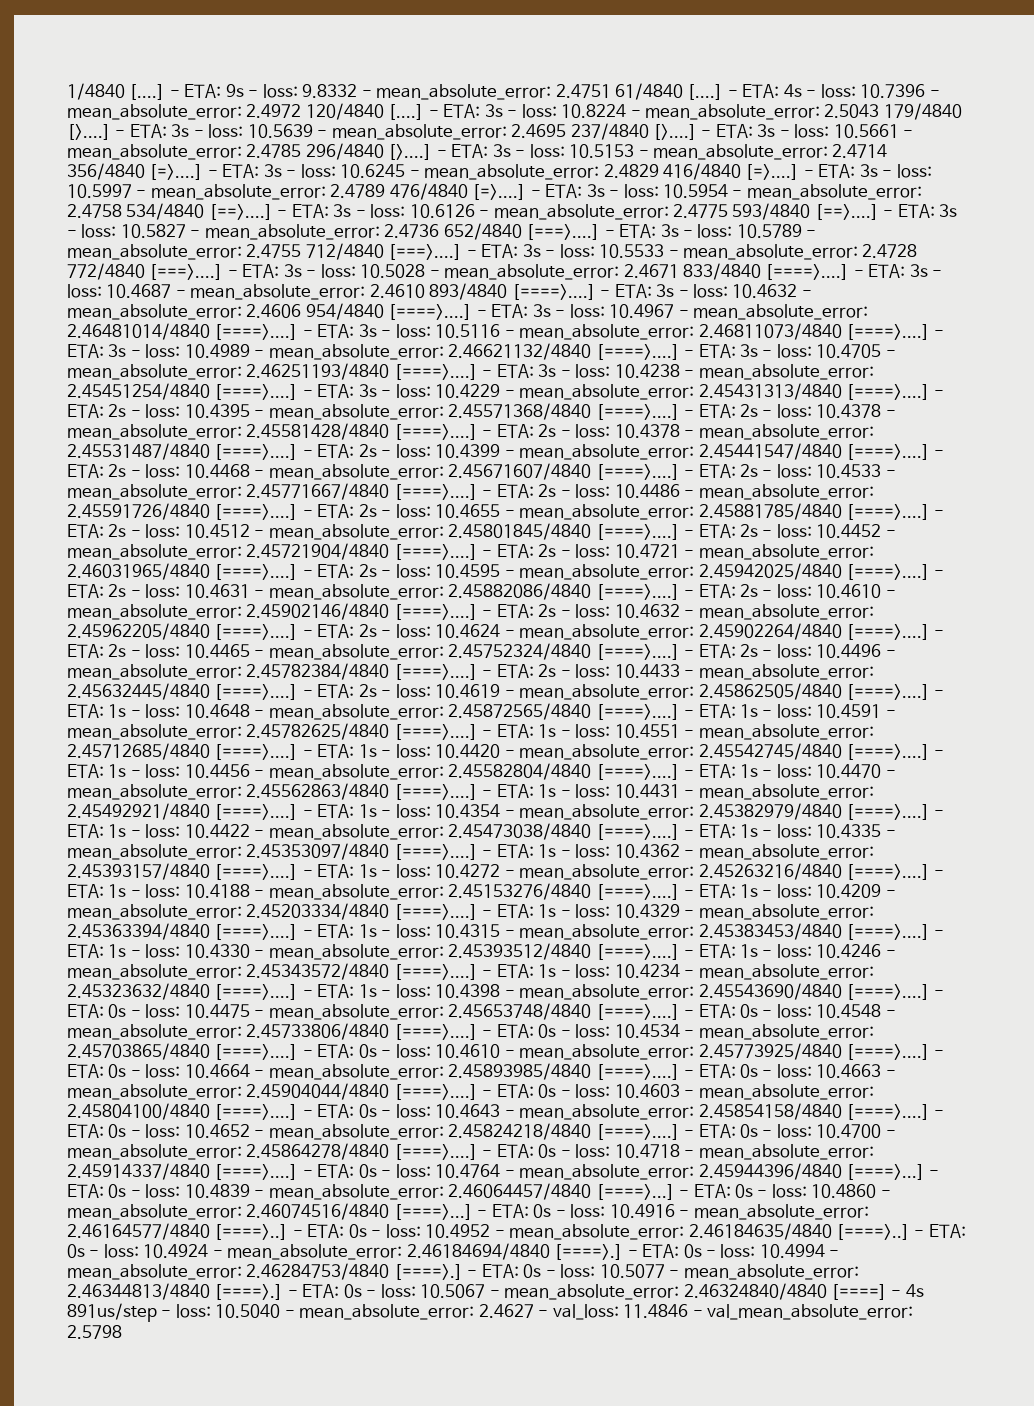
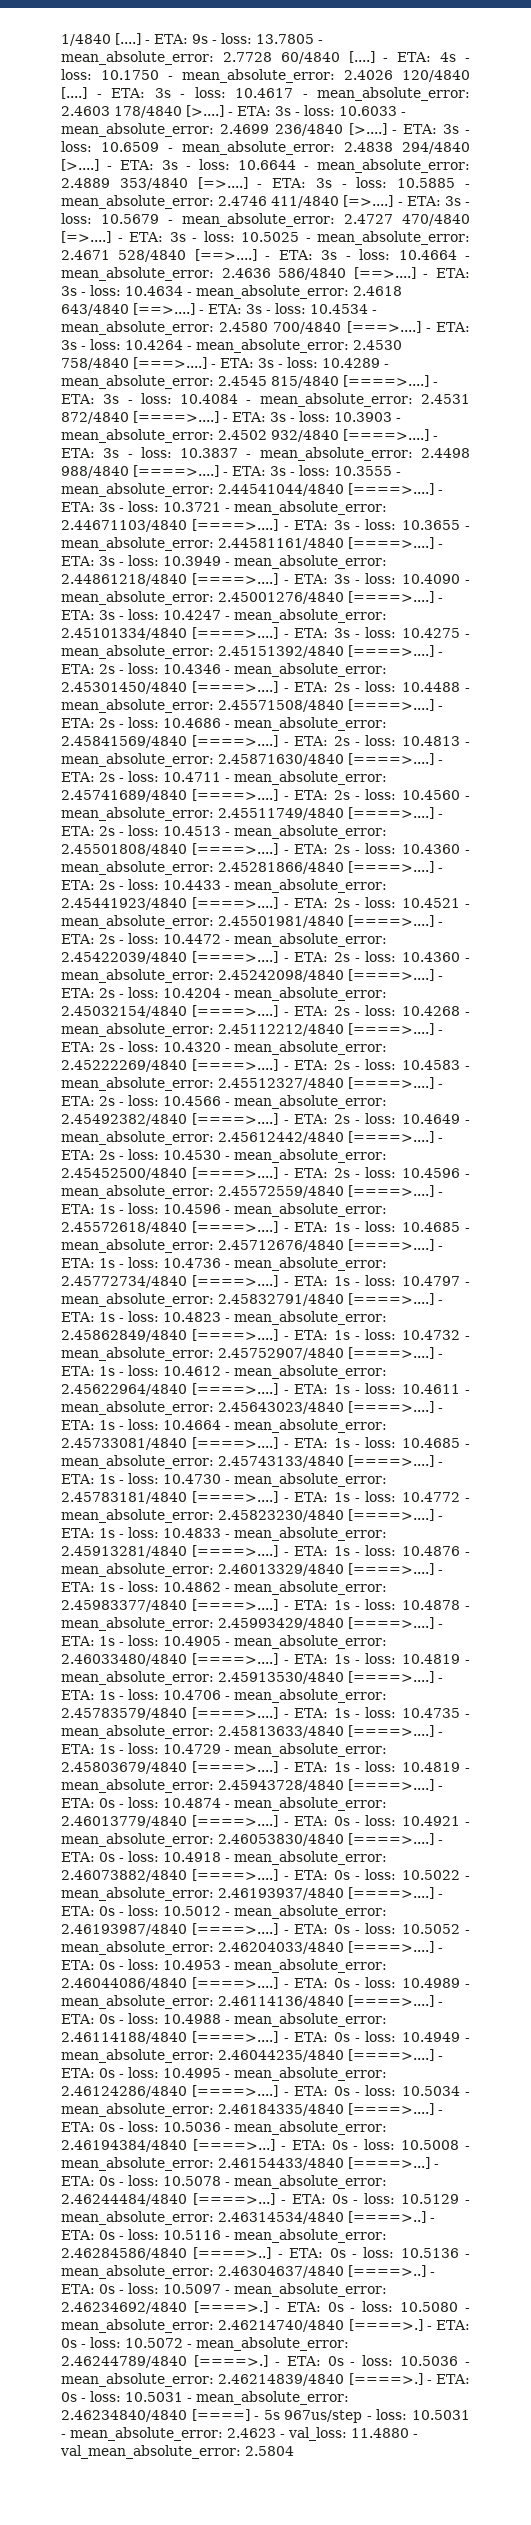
- - ETA: 9s - loss: 9.8332 - mean_absolute_error: 2.4751 61/4840 [....]
+ - ETA: 9s - loss: 13.7805 - mean_absolute_error: 2.7728 60/4840 [....]
- - ETA: 4s - loss: 10.7396 - mean_absolute_error: 2.4972 120/4840 [....]
+ - ETA: 4s - loss: 10.1750 - mean_absolute_error: 2.4026 120/4840 [....]
- - ETA: 3s - loss: 10.8224 - mean_absolute_error: 2.5043 179/4840 [>....] - ETA: 3s - loss: 10.5639 - mean_absolute_error: 2.4695 237/4840 [>....] - ETA: 3s - loss: 10.5661 - mean_absolute_error: 2.4785 296/4840 [>....] - ETA: 3s - loss: 10.5153 - mean_absolute_error: 2.4714 356/4840 [=>....] - ETA: 3s - loss: 10.6245 - mean_absolute_error: 2.4829 416/4840 [=>....] - ETA: 3s - loss: 10.5997 - mean_absolute_error: 2.4789 476/4840 [=>....] - ETA: 3s - loss: 10.5954 - mean_absolute_error: 2.4758 534/4840 [==>....] - ETA: 3s - loss: 10.6126 - mean_absolute_error: 2.4775 593/4840 [==>....] - ETA: 3s - loss: 10.5827 - mean_absolute_error: 2.4736 652/4840 [===>....] - ETA: 3s - loss: 10.5789 - mean_absolute_error: 2.4755 712/4840 [===>....] - ETA: 3s - loss: 10.5533 - mean_absolute_error: 2.4728 772/4840 [===>....] - ETA: 3s - loss: 10.5028 - mean_absolute_error: 2.4671 833/4840 [====>....] - ETA: 3s - loss: 10.4687 - mean_absolute_error: 2.4610 893/4840 [====>....] - ETA: 3s - loss: 10.4632 - mean_absolute_error: 2.4606 954/4840 [====>....] - ETA: 3s - loss: 10.4967 - mean_absolute_error: 2.46481014/4840 [====>....] - ETA: 3s - loss: 10.5116 - mean_absolute_error: 2.46811073/4840 [====>....] - ETA: 3s - loss: 10.4989 - mean_absolute_error: 2.46621132/4840 [====>....] - ETA: 3s - loss: 10.4705 - mean_absolute_error: 2.46251193/4840 [====>....] - ETA: 3s - loss: 10.4238 - mean_absolute_error: 2.45451254/4840 [====>....] - ETA: 3s - loss: 10.4229 - mean_absolute_error: 2.45431313/4840 [====>....] - ETA: 2s - loss: 10.4395 - mean_absolute_error: 2.45571368/4840 [====>....] - ETA: 2s - loss: 10.4378 - mean_absolute_error: 2.45581428/4840 [====>....] - ETA: 2s - loss: 10.4378 - mean_absolute_error: 2.45531487/4840 [====>....] - ETA: 2s - loss: 10.4399 - mean_absolute_error: 2.45441547/4840 [====>....] - ETA: 2s - loss: 10.4468 - mean_absolute_error: 2.45671607/4840 [====>....] - ETA: 2s - loss: 10.4533 - mean_absolute_error: 2.45771667/4840 [====>....] - ETA: 2s - loss: 10.4486 - mean_absolute_error: 2.45591726/4840 [====>....] - ETA: 2s - loss: 10.4655 - mean_absolute_error: 2.45881785/4840 [====>....] - ETA: 2s - loss: 10.4512 - mean_absolute_error: 2.45801845/4840 [====>....] - ETA: 2s - loss: 10.4452 - mean_absolute_error: 2.45721904/4840 [====>....] - ETA: 2s - loss: 10.4721 - mean_absolute_error: 2.46031965/4840 [====>....] - ETA: 2s - loss: 10.4595 - mean_absolute_error: 2.45942025/4840 [====>....] - ETA: 2s - loss: 10.4631 - mean_absolute_error: 2.45882086/4840 [====>....] - ETA: 2s - loss: 10.4610 - mean_absolute_error: 2.45902146/4840 [====>....] - ETA: 2s - loss: 10.4632 - mean_absolute_error: 2.45962205/4840 [====>....] - ETA: 2s - loss: 10.4624 - mean_absolute_error: 2.45902264/4840 [====>....] - ETA: 2s - loss: 10.4465 - mean_absolute_error: 2.45752324/4840 [====>....] - ETA: 2s - loss: 10.4496 - mean_absolute_error: 2.45782384/4840 [====>....]
+ - ETA: 3s - loss: 10.4617 - mean_absolute_error: 2.4603 178/4840 [>....] - ETA: 3s - loss: 10.6033 - mean_absolute_error: 2.4699 236/4840 [>....] - ETA: 3s - loss: 10.6509 - mean_absolute_error: 2.4838 294/4840 [>....] - ETA: 3s - loss: 10.6644 - mean_absolute_error: 2.4889 353/4840 [=>....] - ETA: 3s - loss: 10.5885 - mean_absolute_error: 2.4746 411/4840 [=>....] - ETA: 3s - loss: 10.5679 - mean_absolute_error: 2.4727 470/4840 [=>....] - ETA: 3s - loss: 10.5025 - mean_absolute_error: 2.4671 528/4840 [==>....] - ETA: 3s - loss: 10.4664 - mean_absolute_error: 2.4636 586/4840 [==>....] - ETA: 3s - loss: 10.4634 - mean_absolute_error: 2.4618 643/4840 [==>....] - ETA: 3s - loss: 10.4534 - mean_absolute_error: 2.4580 700/4840 [===>....] - ETA: 3s - loss: 10.4264 - mean_absolute_error: 2.4530 758/4840 [===>....] - ETA: 3s - loss: 10.4289 - mean_absolute_error: 2.4545 815/4840 [====>....] - ETA: 3s - loss: 10.4084 - mean_absolute_error: 2.4531 872/4840 [====>....] - ETA: 3s - loss: 10.3903 - mean_absolute_error: 2.4502 932/4840 [====>....] - ETA: 3s - loss: 10.3837 - mean_absolute_error: 2.4498 988/4840 [====>....] - ETA: 3s - loss: 10.3555 - mean_absolute_error: 2.44541044/4840 [====>....] - ETA: 3s - loss: 10.3721 - mean_absolute_error: 2.44671103/4840 [====>....] - ETA: 3s - loss: 10.3655 - mean_absolute_error: 2.44581161/4840 [====>....] - ETA: 3s - loss: 10.3949 - mean_absolute_error: 2.44861218/4840 [====>....] - ETA: 3s - loss: 10.4090 - mean_absolute_error: 2.45001276/4840 [====>....] - ETA: 3s - loss: 10.4247 - mean_absolute_error: 2.45101334/4840 [====>....] - ETA: 3s - loss: 10.4275 - mean_absolute_error: 2.45151392/4840 [====>....] - ETA: 2s - loss: 10.4346 - mean_absolute_error: 2.45301450/4840 [====>....] - ETA: 2s - loss: 10.4488 - mean_absolute_error: 2.45571508/4840 [====>....] - ETA: 2s - loss: 10.4686 - mean_absolute_error: 2.45841569/4840 [====>....] - ETA: 2s - loss: 10.4813 - mean_absolute_error: 2.45871630/4840 [====>....] - ETA: 2s - loss: 10.4711 - mean_absolute_error: 2.45741689/4840 [====>....] - ETA: 2s - loss: 10.4560 - mean_absolute_error: 2.45511749/4840 [====>....] - ETA: 2s - loss: 10.4513 - mean_absolute_error: 2.45501808/4840 [====>....] - ETA: 2s - loss: 10.4360 - mean_absolute_error: 2.45281866/4840 [====>....]
- - ETA: 2s - loss: 10.4433 - mean_absolute_error: 2.45632445/4840 [====>....] - ETA: 2s - loss: 10.4619 - mean_absolute_error: 2.45862505/4840 [====>....] - ETA: 1s - loss: 10.4648 - mean_absolute_error: 2.45872565/4840 [====>....] - ETA: 1s - loss: 10.4591 - mean_absolute_error: 2.45782625/4840 [====>....] - ETA: 1s - loss: 10.4551 - mean_absolute_error: 2.45712685/4840 [====>....] - ETA: 1s - loss: 10.4420 - mean_absolute_error: 2.45542745/4840 [====>....] - ETA: 1s - loss: 10.4456 - mean_absolute_error: 2.45582804/4840 [====>....] - ETA: 1s - loss: 10.4470 - mean_absolute_error: 2.45562863/4840 [====>....] - ETA: 1s - loss: 10.4431 - mean_absolute_error: 2.45492921/4840 [====>....] - ETA: 1s - loss: 10.4354 - mean_absolute_error: 2.45382979/4840 [====>....] - ETA: 1s - loss: 10.4422 - mean_absolute_error: 2.45473038/4840 [====>....] - ETA: 1s - loss: 10.4335 - mean_absolute_error: 2.45353097/4840 [====>....] - ETA: 1s - loss: 10.4362 - mean_absolute_error: 2.45393157/4840 [====>....] - ETA: 1s - loss: 10.4272 - mean_absolute_error: 2.45263216/4840 [====>....] - ETA: 1s - loss: 10.4188 - mean_absolute_error: 2.45153276/4840 [====>....] - ETA: 1s - loss: 10.4209 - mean_absolute_error: 2.45203334/4840 [====>....] - ETA: 1s - loss: 10.4329 - mean_absolute_error: 2.45363394/4840 [====>....] - ETA: 1s - loss: 10.4315 - mean_absolute_error: 2.45383453/4840 [====>....] - ETA: 1s - loss: 10.4330 - mean_absolute_error: 2.45393512/4840 [====>....] - ETA: 1s - loss: 10.4246 - mean_absolute_error: 2.45343572/4840 [====>....] - ETA: 1s - loss: 10.4234 - mean_absolute_error: 2.45323632/4840 [====>....] - ETA: 1s - loss: 10.4398 - mean_absolute_error: 2.45543690/4840 [====>....] - ETA: 0s - loss: 10.4475 - mean_absolute_error: 2.45653748/4840 [====>....] - ETA: 0s - loss: 10.4548 - mean_absolute_error: 2.45733806/4840 [====>....] - ETA: 0s - loss: 10.4534 - mean_absolute_error: 2.45703865/4840 [====>....] - ETA: 0s - loss: 10.4610 - mean_absolute_error: 2.45773925/4840 [====>....] - ETA: 0s - loss: 10.4664 - mean_absolute_error: 2.45893985/4840 [====>....] - ETA: 0s - loss: 10.4663 - mean_absolute_error: 2.45904044/4840 [====>....] - ETA: 0s - loss: 10.4603 - mean_absolute_error: 2.45804100/4840 [====>....] - ETA: 0s - loss: 10.4643 - mean_absolute_error: 2.45854158/4840 [====>....] - ETA: 0s - loss: 10.4652 - mean_absolute_error: 2.45824218/4840 [====>....] - ETA: 0s - loss: 10.4700 - mean_absolute_error: 2.45864278/4840 [====>....] - ETA: 0s - loss: 10.4718 - mean_absolute_error: 2.45914337/4840 [====>....] - ETA: 0s - loss: 10.4764 - mean_absolute_error: 2.45944396/4840 [====>...] - ETA: 0s - loss: 10.4839 - mean_absolute_error: 2.46064457/4840 [====>...] - ETA: 0s - loss: 10.4860 - mean_absolute_error: 2.46074516/4840 [====>...] - ETA: 0s - loss: 10.4916 - mean_absolute_error: 2.46164577/4840 [====>..] - ETA: 0s - loss: 10.4952 - mean_absolute_error: 2.46184635/4840 [====>..] - ETA: 0s - loss: 10.4924 - mean_absolute_error: 2.46184694/4840 [====>.] - ETA: 0s - loss: 10.4994 - mean_absolute_error: 2.46284753/4840 [====>.] - ETA: 0s - loss: 10.5077 - mean_absolute_error: 2.46344813/4840 [====>.] - ETA: 0s - loss: 10.5067 - mean_absolute_error: 2.46324840/4840 [====] - 4s 891us/step - loss: 10.5040 - mean_absolute_error: 2.4627 - val_loss: 11.4846 - val_mean_absolute_error: 2.5798
+ - ETA: 2s - loss: 10.4433 - mean_absolute_error: 2.45441923/4840 [====>....] - ETA: 2s - loss: 10.4521 - mean_absolute_error: 2.45501981/4840 [====>....] - ETA: 2s - loss: 10.4472 - mean_absolute_error: 2.45422039/4840 [====>....] - ETA: 2s - loss: 10.4360 - mean_absolute_error: 2.45242098/4840 [====>....] - ETA: 2s - loss: 10.4204 - mean_absolute_error: 2.45032154/4840 [====>....] - ETA: 2s - loss: 10.4268 - mean_absolute_error: 2.45112212/4840 [====>....] - ETA: 2s - loss: 10.4320 - mean_absolute_error: 2.45222269/4840 [====>....] - ETA: 2s - loss: 10.4583 - mean_absolute_error: 2.45512327/4840 [====>....] - ETA: 2s - loss: 10.4566 - mean_absolute_error: 2.45492382/4840 [====>....] - ETA: 2s - loss: 10.4649 - mean_absolute_error: 2.45612442/4840 [====>....] - ETA: 2s - loss: 10.4530 - mean_absolute_error: 2.45452500/4840 [====>....] - ETA: 2s - loss: 10.4596 - mean_absolute_error: 2.45572559/4840 [====>....] - ETA: 1s - loss: 10.4596 - mean_absolute_error: 2.45572618/4840 [====>....] - ETA: 1s - loss: 10.4685 - mean_absolute_error: 2.45712676/4840 [====>....] - ETA: 1s - loss: 10.4736 - mean_absolute_error: 2.45772734/4840 [====>....] - ETA: 1s - loss: 10.4797 - mean_absolute_error: 2.45832791/4840 [====>....] - ETA: 1s - loss: 10.4823 - mean_absolute_error: 2.45862849/4840 [====>....] - ETA: 1s - loss: 10.4732 - mean_absolute_error: 2.45752907/4840 [====>....] - ETA: 1s - loss: 10.4612 - mean_absolute_error: 2.45622964/4840 [====>....] - ETA: 1s - loss: 10.4611 - mean_absolute_error: 2.45643023/4840 [====>....] - ETA: 1s - loss: 10.4664 - mean_absolute_error: 2.45733081/4840 [====>....] - ETA: 1s - loss: 10.4685 - mean_absolute_error: 2.45743133/4840 [====>....] - ETA: 1s - loss: 10.4730 - mean_absolute_error: 2.45783181/4840 [====>....] - ETA: 1s - loss: 10.4772 - mean_absolute_error: 2.45823230/4840 [====>....] - ETA: 1s - loss: 10.4833 - mean_absolute_error: 2.45913281/4840 [====>....] - ETA: 1s - loss: 10.4876 - mean_absolute_error: 2.46013329/4840 [====>....] - ETA: 1s - loss: 10.4862 - mean_absolute_error: 2.45983377/4840 [====>....] - ETA: 1s - loss: 10.4878 - mean_absolute_error: 2.45993429/4840 [====>....] - ETA: 1s - loss: 10.4905 - mean_absolute_error: 2.46033480/4840 [====>....] - ETA: 1s - loss: 10.4819 - mean_absolute_error: 2.45913530/4840 [====>....] - ETA: 1s - loss: 10.4706 - mean_absolute_error: 2.45783579/4840 [====>....] - ETA: 1s - loss: 10.4735 - mean_absolute_error: 2.45813633/4840 [====>....] - ETA: 1s - loss: 10.4729 - mean_absolute_error: 2.45803679/4840 [====>....] - ETA: 1s - loss: 10.4819 - mean_absolute_error: 2.45943728/4840 [====>....] - ETA: 0s - loss: 10.4874 - mean_absolute_error: 2.46013779/4840 [====>....] - ETA: 0s - loss: 10.4921 - mean_absolute_error: 2.46053830/4840 [====>....] - ETA: 0s - loss: 10.4918 - mean_absolute_error: 2.46073882/4840 [====>....] - ETA: 0s - loss: 10.5022 - mean_absolute_error: 2.46193937/4840 [====>....] - ETA: 0s - loss: 10.5012 - mean_absolute_error: 2.46193987/4840 [====>....] - ETA: 0s - loss: 10.5052 - mean_absolute_error: 2.46204033/4840 [====>....] - ETA: 0s - loss: 10.4953 - mean_absolute_error: 2.46044086/4840 [====>....] - ETA: 0s - loss: 10.4989 - mean_absolute_error: 2.46114136/4840 [====>....] - ETA: 0s - loss: 10.4988 - mean_absolute_error: 2.46114188/4840 [====>....] - ETA: 0s - loss: 10.4949 - mean_absolute_error: 2.46044235/4840 [====>....] - ETA: 0s - loss: 10.4995 - mean_absolute_error: 2.46124286/4840 [====>....] - ETA: 0s - loss: 10.5034 - mean_absolute_error: 2.46184335/4840 [====>....] - ETA: 0s - loss: 10.5036 - mean_absolute_error: 2.46194384/4840 [====>...] - ETA: 0s - loss: 10.5008 - mean_absolute_error: 2.46154433/4840 [====>...] - ETA: 0s - loss: 10.5078 - mean_absolute_error: 2.46244484/4840 [====>...] - ETA: 0s - loss: 10.5129 - mean_absolute_error: 2.46314534/4840 [====>..] - ETA: 0s - loss: 10.5116 - mean_absolute_error: 2.46284586/4840 [====>..] - ETA: 0s - loss: 10.5136 - mean_absolute_error: 2.46304637/4840 [====>..] - ETA: 0s - loss: 10.5097 - mean_absolute_error: 2.46234692/4840 [====>.] - ETA: 0s - loss: 10.5080 - mean_absolute_error: 2.46214740/4840 [====>.] - ETA: 0s - loss: 10.5072 - mean_absolute_error: 2.46244789/4840 [====>.] - ETA: 0s - loss: 10.5036 - mean_absolute_error: 2.46214839/4840 [====>.] - ETA: 0s - loss: 10.5031 - mean_absolute_error: 2.46234840/4840 [====] - 5s 967us/step - loss: 10.5031 - mean_absolute_error: 2.4623 - val_loss: 11.4880 - val_mean_absolute_error: 2.5804

